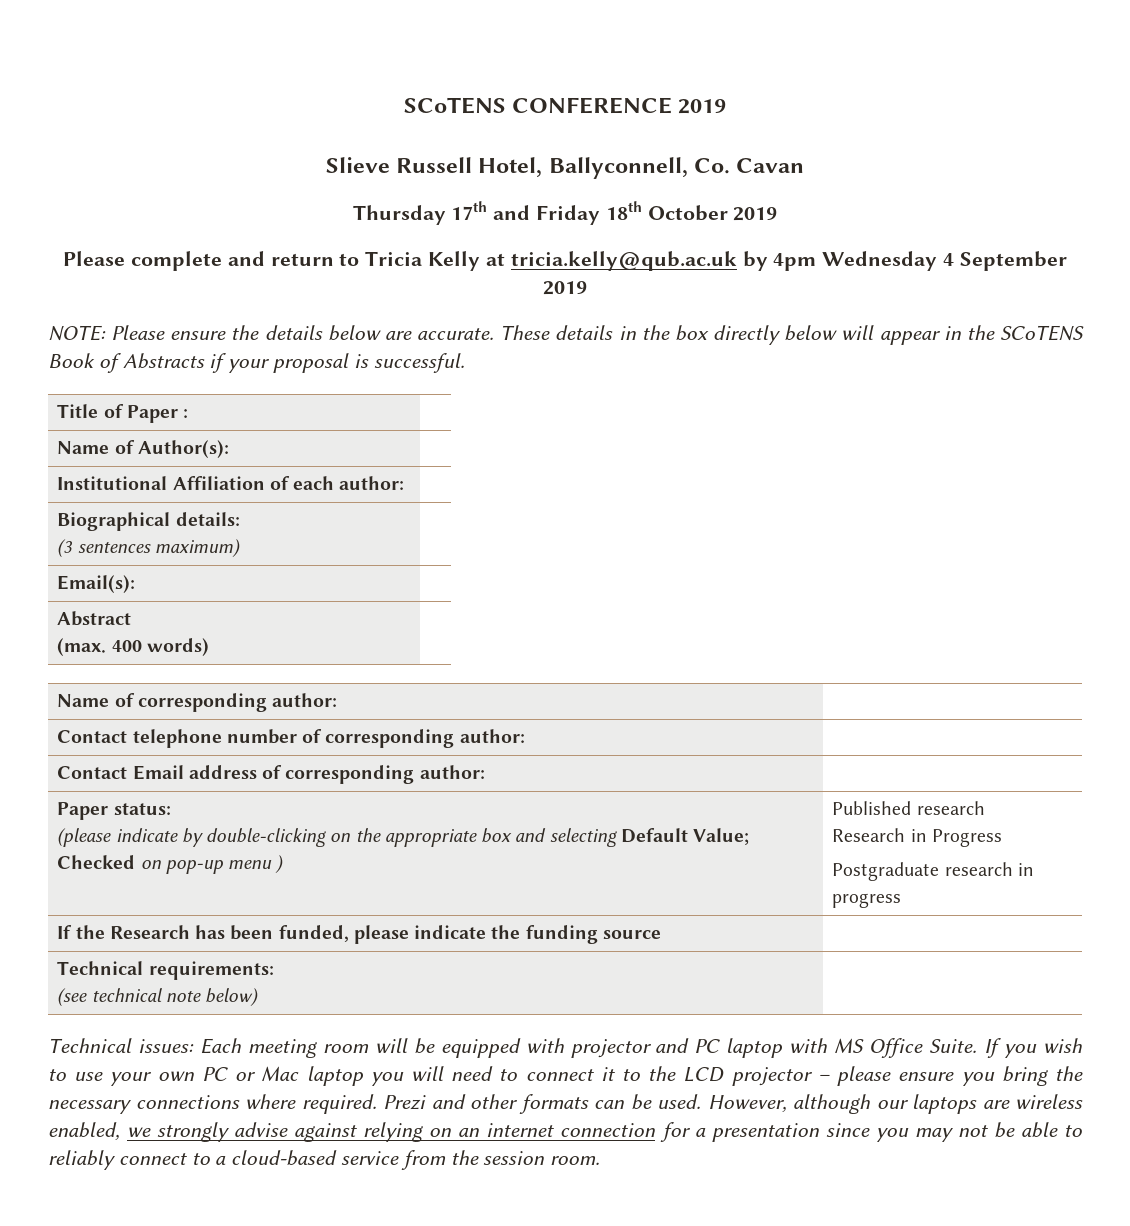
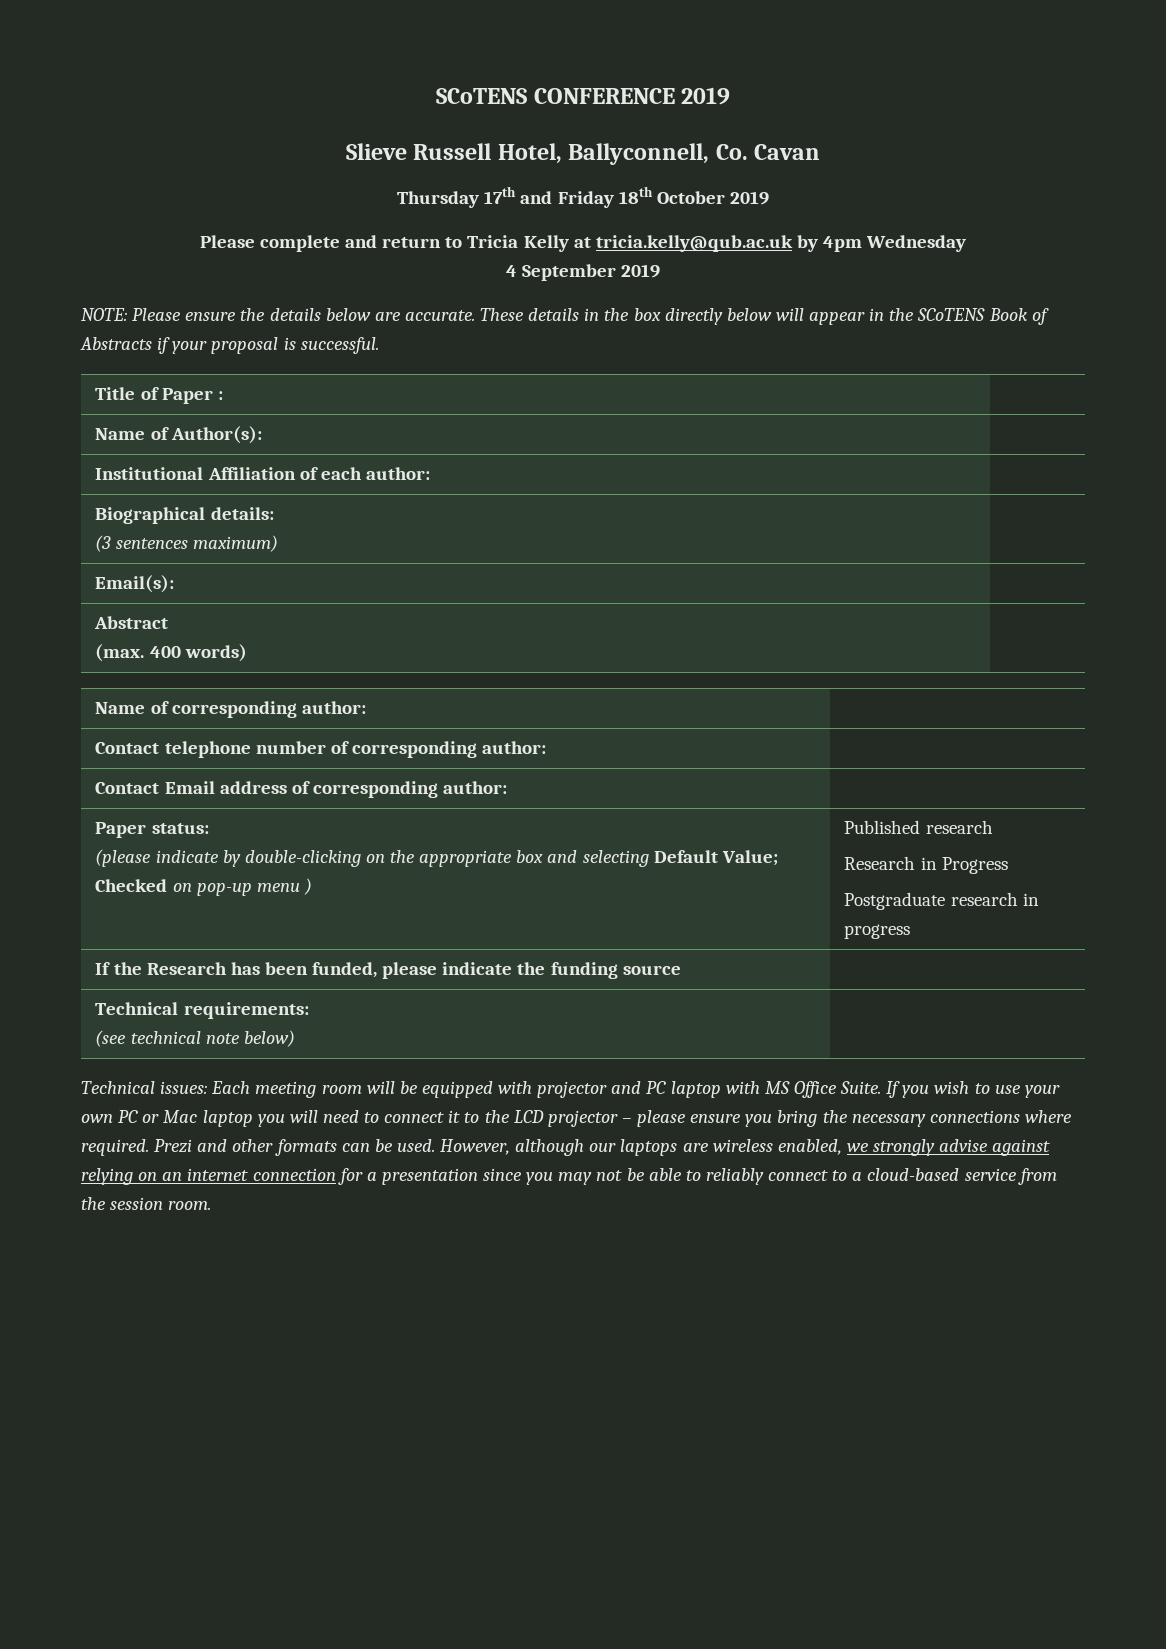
- Please complete and return to Tricia Kelly at tricia.kelly@qub.ac.uk by 4pm Wednesday 4 September 2019
+ Please complete and return to Tricia Kelly at tricia.kelly@qub.ac.uk by 4pm Wednesday
+ 4 September 2019

